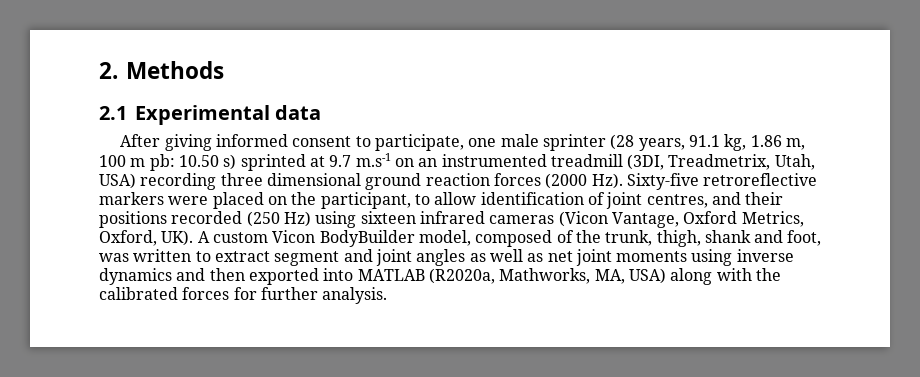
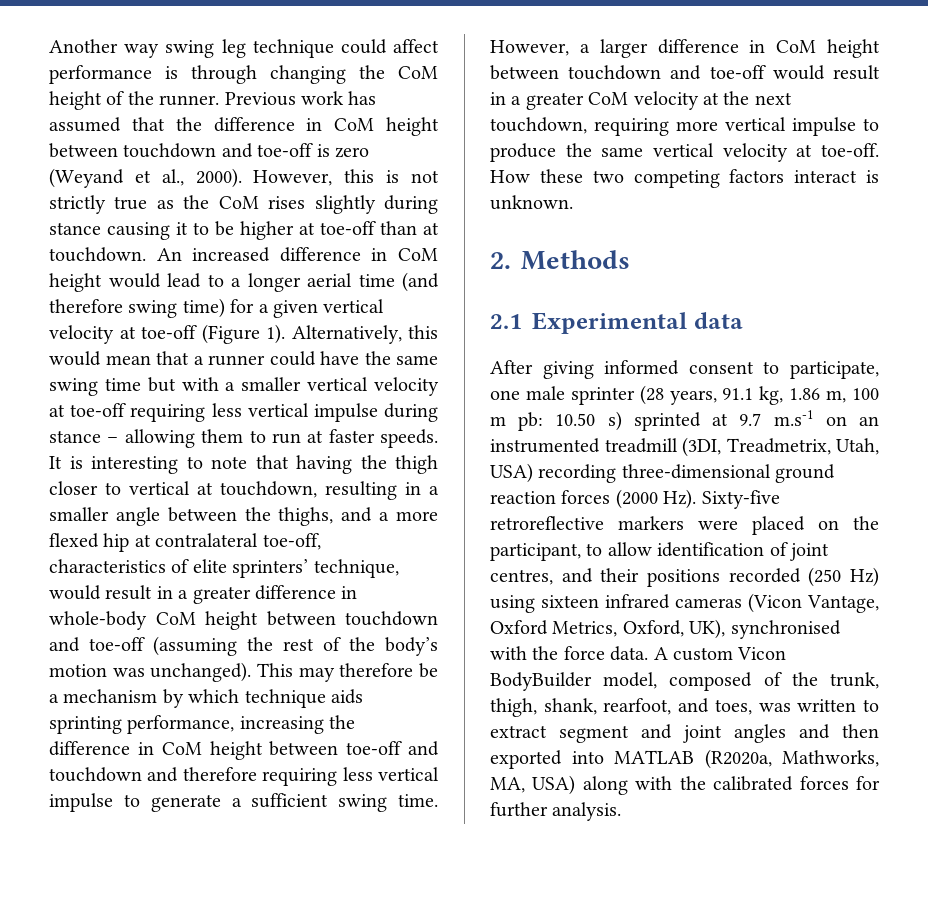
+ Another way swing leg technique could affect performance is through changing the CoM height of the runner. Previous work has assumed that the difference in CoM height between touchdown and toe-off is zero (Weyand et al., 2000). However, this is not strictly true as the CoM rises slightly during stance causing it to be higher at toe-off than at touchdown. An increased difference in CoM height would lead to a longer aerial time (and therefore swing time) for a given vertical velocity at toe-off (Figure 1). Alternatively, this would mean that a runner could have the same swing time but with a smaller vertical velocity at toe-off requiring less vertical impulse during stance – allowing them to run at faster speeds. It is interesting to note that having the thigh closer to vertical at touchdown, resulting in a smaller angle between the thighs, and a more flexed hip at contralateral toe-off, characteristics of elite sprinters’ technique, would result in a greater difference in whole-body CoM height between touchdown and toe-off (assuming the rest of the body’s motion was unchanged). This may therefore be a mechanism by which technique aids sprinting performance, increasing the difference in CoM height between toe-off and touchdown and therefore requiring less vertical impulse to generate a sufficient swing time. However, a larger difference in CoM height between touchdown and toe-off would result in a greater CoM velocity at the next touchdown, requiring more vertical impulse to produce the same vertical velocity at toe-off. How these two competing factors interact is unknown.
- 10.50 s) sprinted at 9.7 m.s-1 on an instrumented treadmill (3DI, Treadmetrix, Utah, USA) recording three dimensional ground reaction forces (2000 Hz). Sixty-five retroreflective markers were placed on the participant, to allow identification of joint centres, and their positions recorded (250 Hz) using sixteen infrared cameras (Vicon Vantage, Oxford Metrics, Oxford, UK). A custom Vicon BodyBuilder model, composed of the trunk, thigh, shank and foot, was written to extract segment and joint angles as well as net joint moments using inverse dynamics and then exported into MATLAB (R2020a, Mathworks, MA, USA) along with the calibrated forces for further analysis.
+ 10.50 s) sprinted at 9.7 m.s-1 on an instrumented treadmill (3DI, Treadmetrix, Utah, USA) recording three-dimensional ground reaction forces (2000 Hz). Sixty-five retroreflective markers were placed on the participant, to allow identification of joint centres, and their positions recorded (250 Hz) using sixteen infrared cameras (Vicon Vantage, Oxford Metrics, Oxford, UK), synchronised with the force data. A custom Vicon BodyBuilder model, composed of the trunk, thigh, shank, rearfoot, and toes, was written to extract segment and joint angles and then exported into MATLAB (R2020a, Mathworks, MA, USA) along with the calibrated forces for further analysis.

